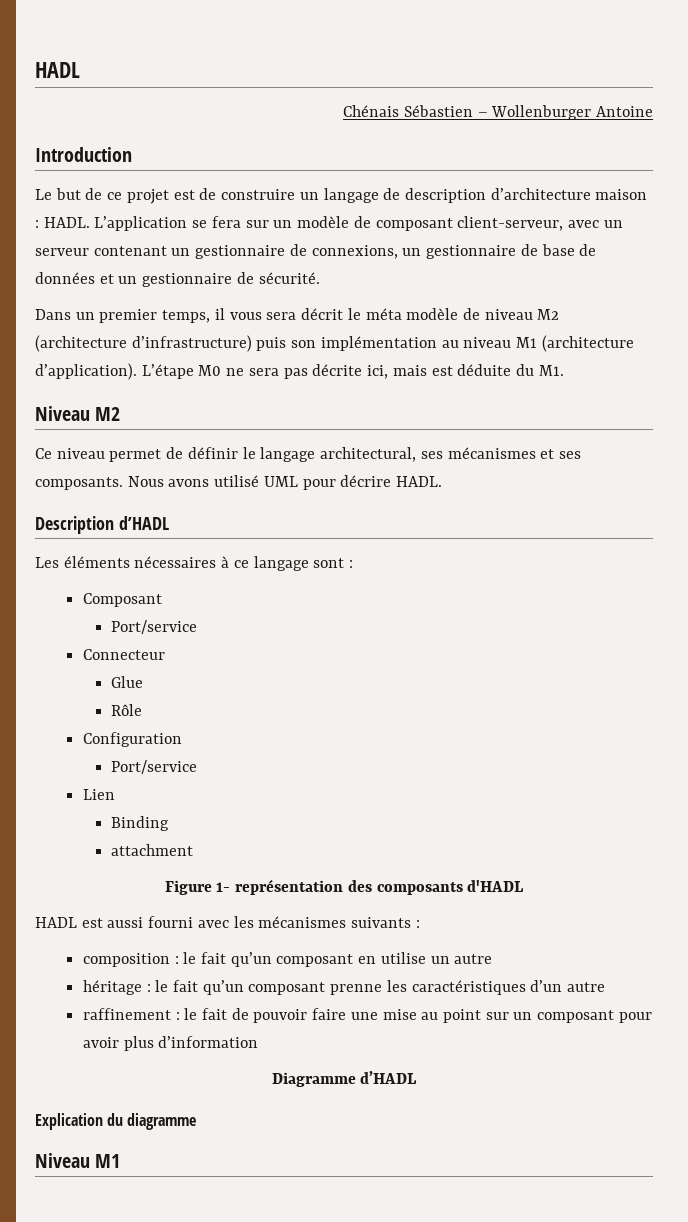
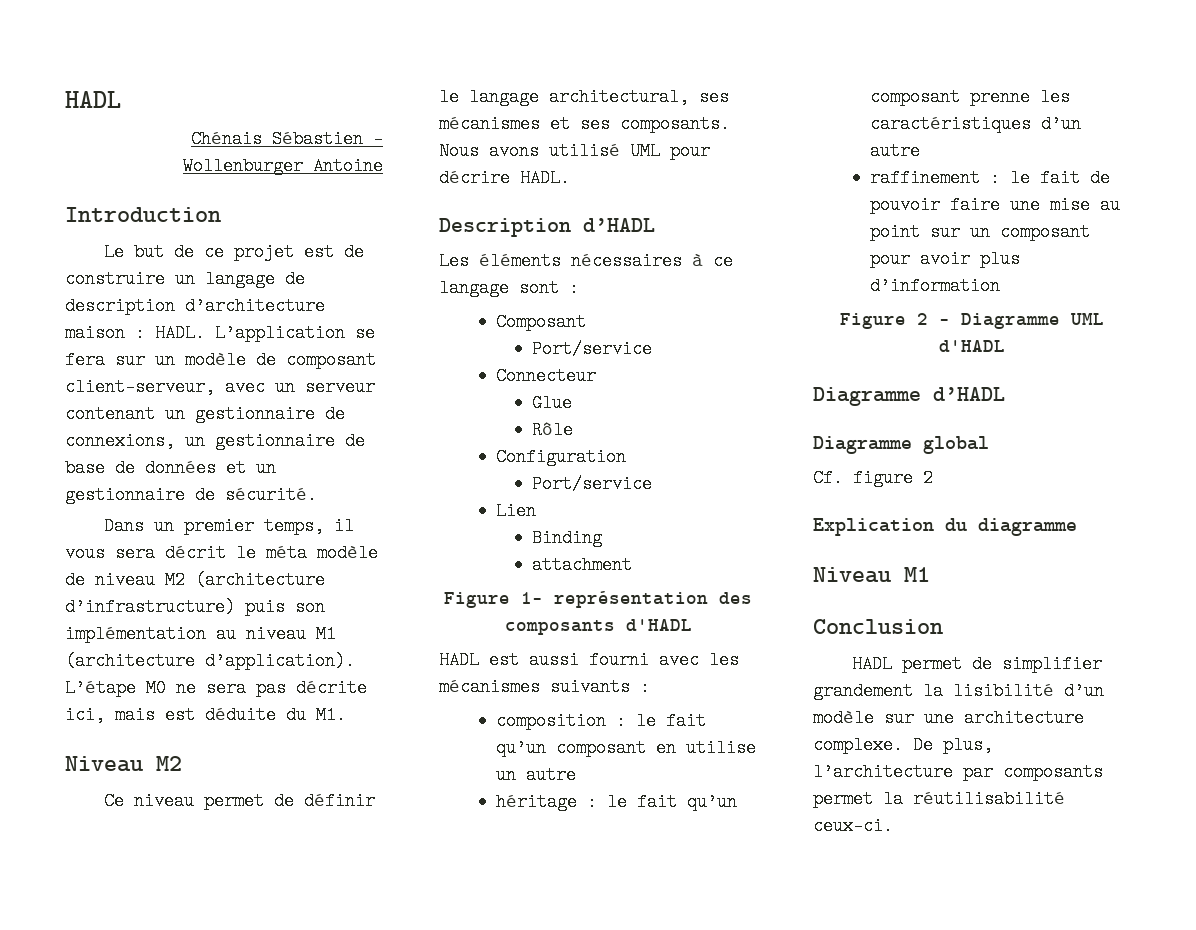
+ Figure 2 - Diagramme UML d'HADL
  Diagramme d’HADL
+ Diagramme global
+ Cf. figure 2
+ Conclusion
+ HADL permet de simplifier grandement la lisibilité d’un modèle sur une architecture complexe. De plus, l’architecture par composants permet la réutilisabilité ceux-ci.

